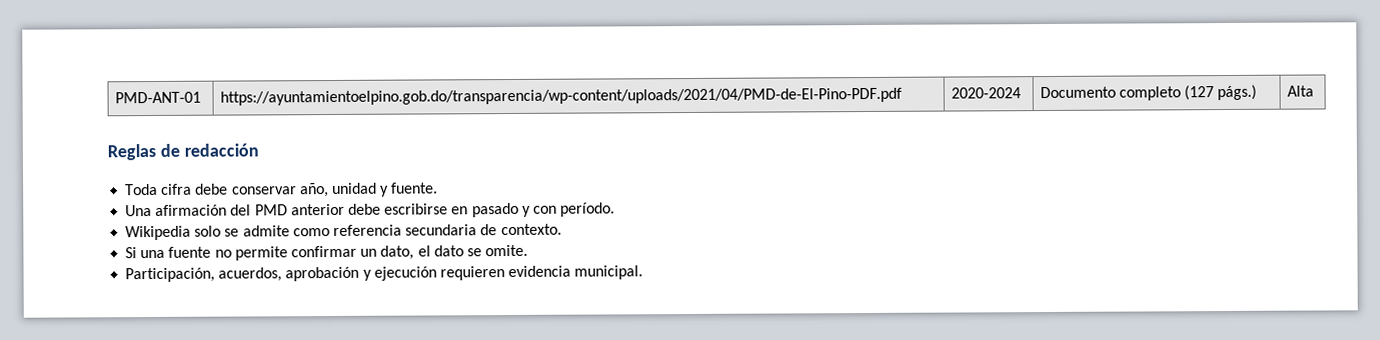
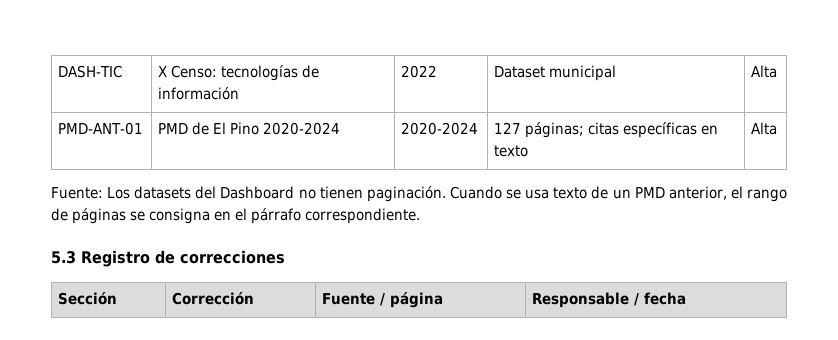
- PMD-ANT-01 | https://ayuntamientoelpino.gob.do/transparencia/wp-content/uploads/2021/04/PMD-de-El-Pino-PDF.pdf | 2020-2024 | Documento completo (127 págs.) | Alta
- Reglas de redacción
- Toda cifra debe conservar año, unidad y fuente.
- Una afirmación del PMD anterior debe escribirse en pasado y con período.
- Wikipedia solo se admite como referencia secundaria de contexto.
- Si una fuente no permite confirmar un dato, el dato se omite.
- Participación, acuerdos, aprobación y ejecución requieren evidencia municipal.
+ DASH-TIC | X Censo: tecnologías de información | 2022 | Dataset municipal | Alta
+ PMD-ANT-01 | PMD de El Pino 2020-2024 | 2020-2024 | 127 páginas; citas específicas en texto | Alta
+ Fuente: Los datasets del Dashboard no tienen paginación. Cuando se usa texto de un PMD anterior, el rango de páginas se consigna en el párrafo correspondiente.
+ 5.3 Registro de correcciones
+ Sección | Corrección | Fuente / página | Responsable / fecha

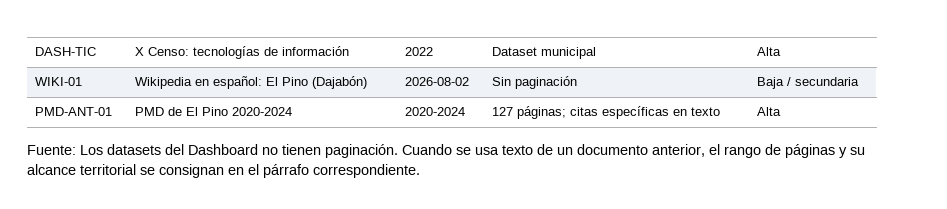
+ WIKI-01 | Wikipedia en español: El Pino (Dajabón) | 2026-08-02 | Sin paginación | Baja / secundaria
- Cuando se usa texto de un PMD anterior, el rango de páginas se consigna en el párrafo correspondiente.
- 5.3 Registro de correcciones
- Sección | Corrección | Fuente / página | Responsable / fecha
+ Cuando se usa texto de un documento anterior, el rango de páginas y su alcance territorial se consignan en el párrafo correspondiente.

